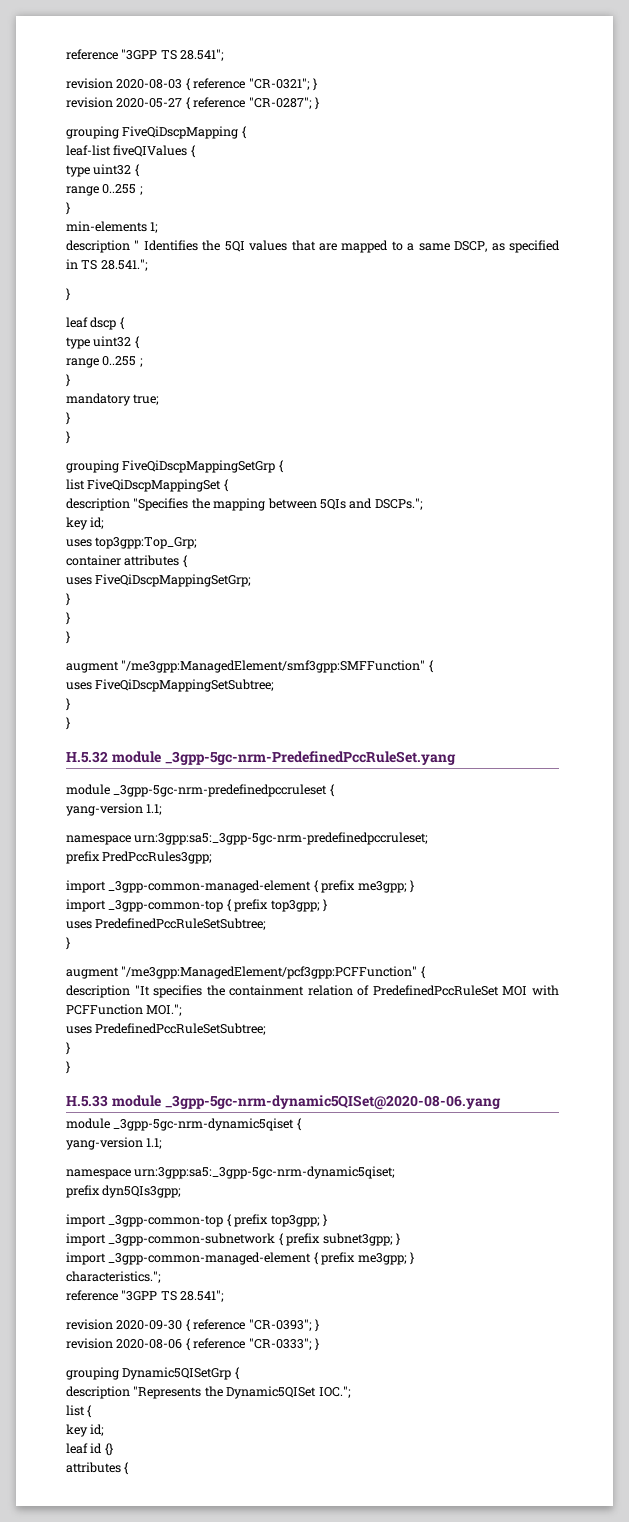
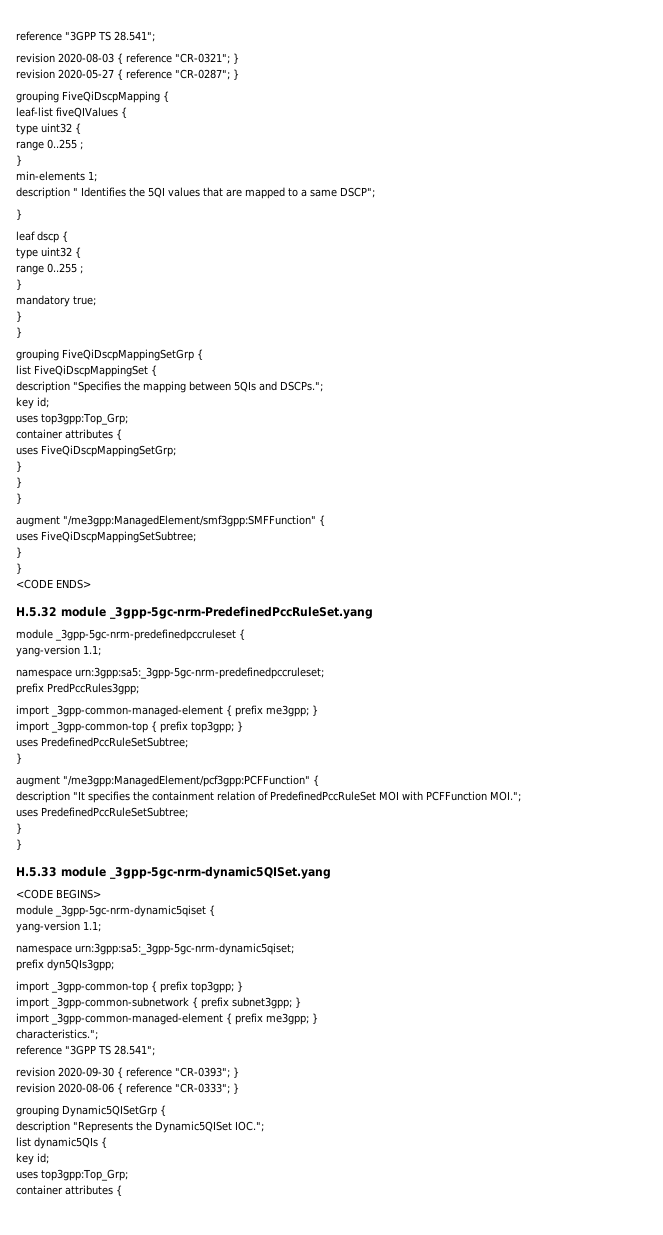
- description " Identifies the 5QI values that are mapped to a same DSCP, as specified in TS 28.541.";
+ description " Identifies the 5QI values that are mapped to a same DSCP";
+ <CODE ENDS>
- H.5.33 module _3gpp-5gc-nrm-dynamic5QISet@2020-08-06.yang
+ H.5.33 module _3gpp-5gc-nrm-dynamic5QISet.yang
+ <CODE BEGINS>
- list {
+ list dynamic5QIs {
  key id;
- leaf id {}
- attributes {
+ uses top3gpp:Top_Grp;
+ container attributes {

